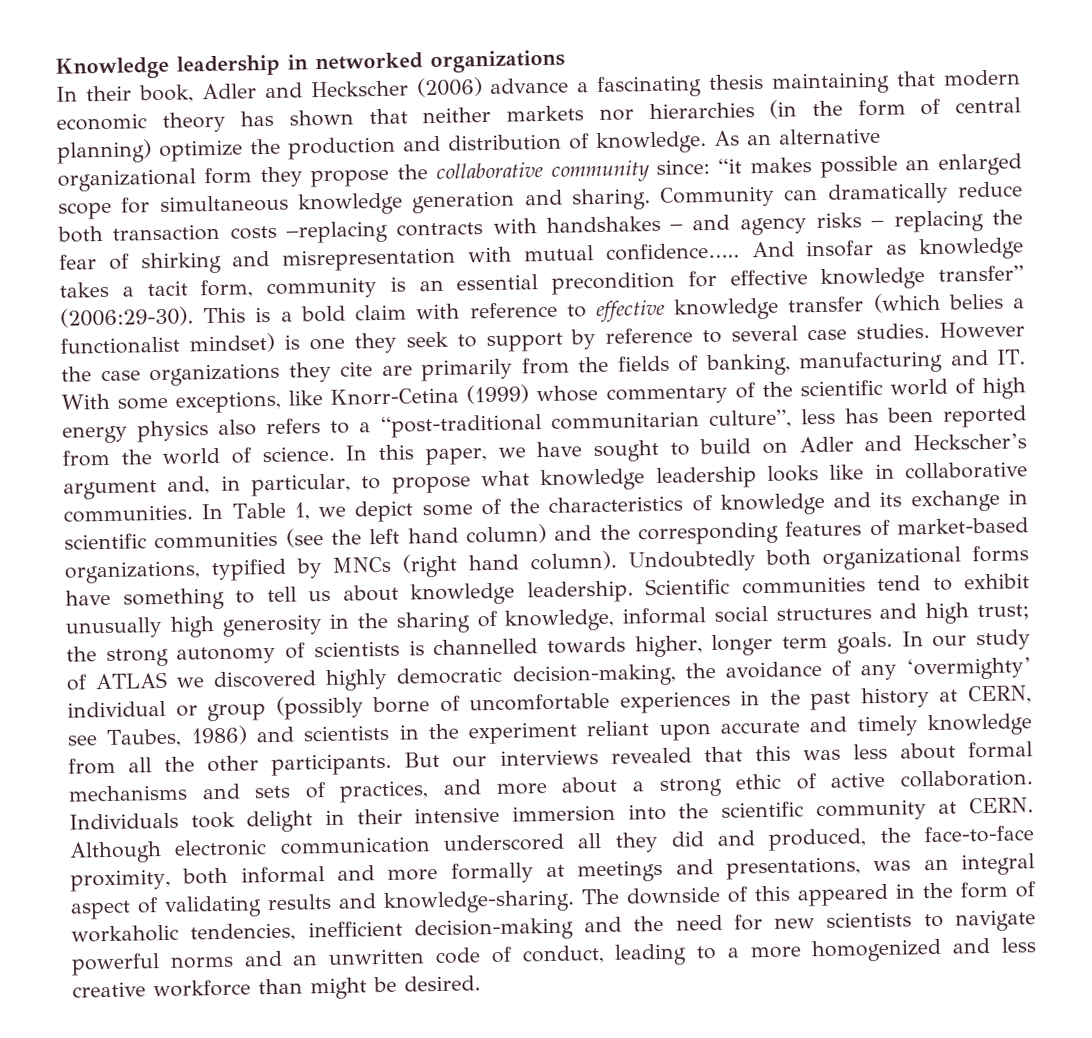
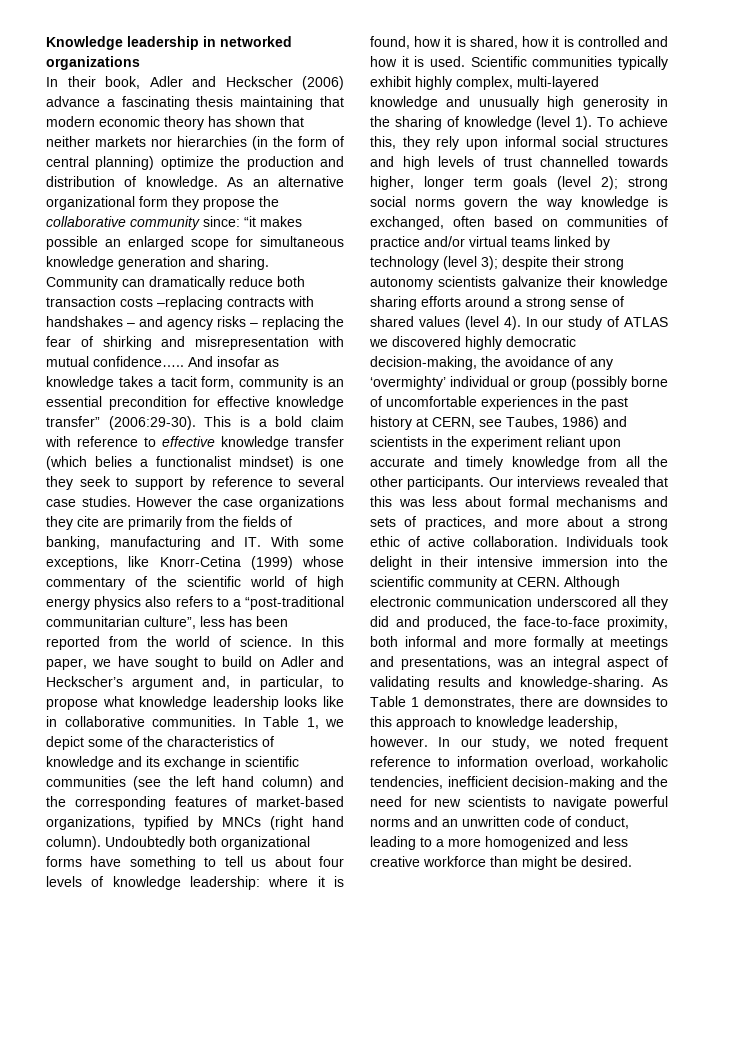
- Undoubtedly both organizational forms have something to tell us about knowledge leadership. Scientific communities tend to exhibit unusually high generosity in the sharing of knowledge, informal social structures and high trust; the strong autonomy of scientists is channelled towards higher, longer term goals.
+ Undoubtedly both organizational forms have something to tell us about four levels of knowledge leadership: where it is found, how it is shared, how it is controlled and how it is used. Scientific communities typically exhibit highly complex, multi-layered knowledge and unusually high generosity in the sharing of knowledge (level 1). To achieve this, they rely upon informal social structures and high levels of trust channelled towards higher, longer term goals (level 2); strong social norms govern the way knowledge is exchanged, often based on communities of practice and/or virtual teams linked by technology (level 3); despite their strong autonomy scientists galvanize their knowledge sharing efforts around a strong sense of shared values (level 4).
- But our interviews revealed that this was less about formal mechanisms and sets of practices, and more about a strong ethic of active collaboration.
+ Our interviews revealed that this was less about formal mechanisms and sets of practices, and more about a strong ethic of active collaboration.
- The downside of this appeared in the form of workaholic tendencies, inefficient decision-making and the need for new scientists to navigate powerful norms and an unwritten code of conduct, leading to a more homogenized and less creative workforce than might be desired.
+ As Table 1 demonstrates, there are downsides to this approach to knowledge leadership, however. In our study, we noted frequent reference to information overload, workaholic tendencies, inefficient decision-making and the need for new scientists to navigate powerful norms and an unwritten code of conduct, leading to a more homogenized and less creative workforce than might be desired.

